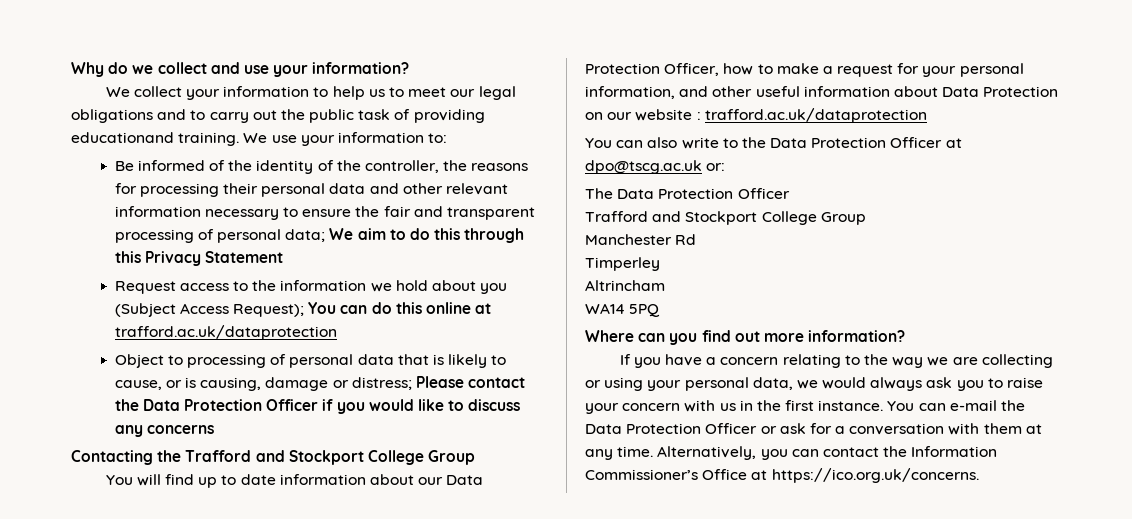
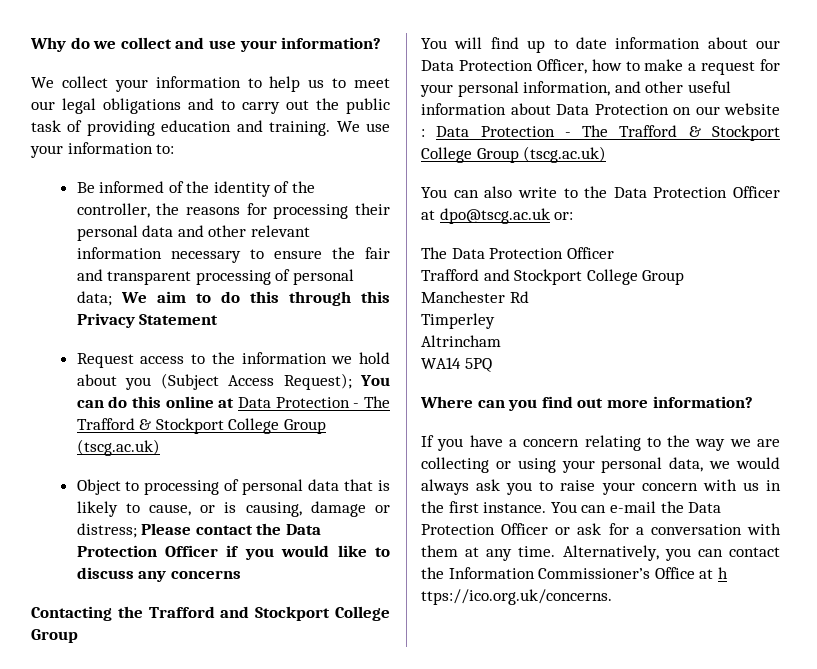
- We collect your information to help us to meet our legal obligations and to carry out the public task of providing educationand training.
+ We collect your information to help us to meet our legal obligations and to carry out the public task of providing education and training.
- Request access to the information we hold about you (Subject Access Request); You can do this online at trafford.ac.uk/dataprotection
+ Request access to the information we hold about you (Subject Access Request); You can do this online at Data Protection - The Trafford & Stockport College Group (tscg.ac.uk)
- You will find up to date information about our Data Protection Officer, how to make a request for your personal information, and other useful information about Data Protection on our website : trafford.ac.uk/dataprotection
+ You will find up to date information about our Data Protection Officer, how to make a request for your personal information, and other useful information about Data Protection on our website : Data Protection - The Trafford & Stockport College Group (tscg.ac.uk)
- Alternatively, you can contact the Information Commissioner’s Office at https://ico.org.uk/concerns.
+ Alternatively, you can contact the Information Commissioner’s Office at h ttps://ico.org.uk/concerns.

